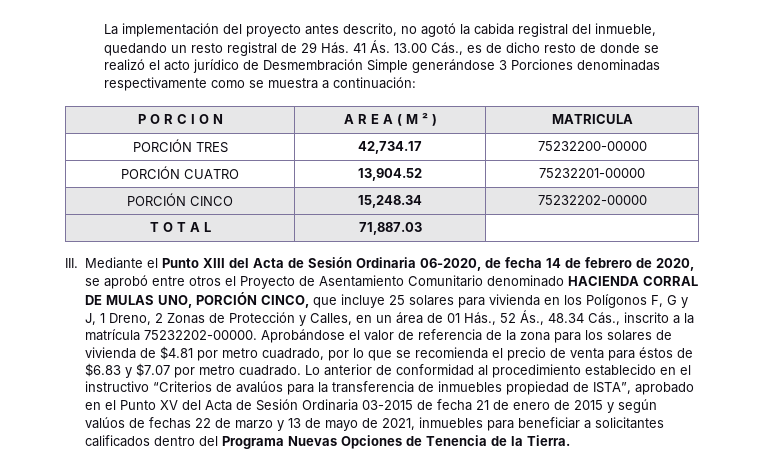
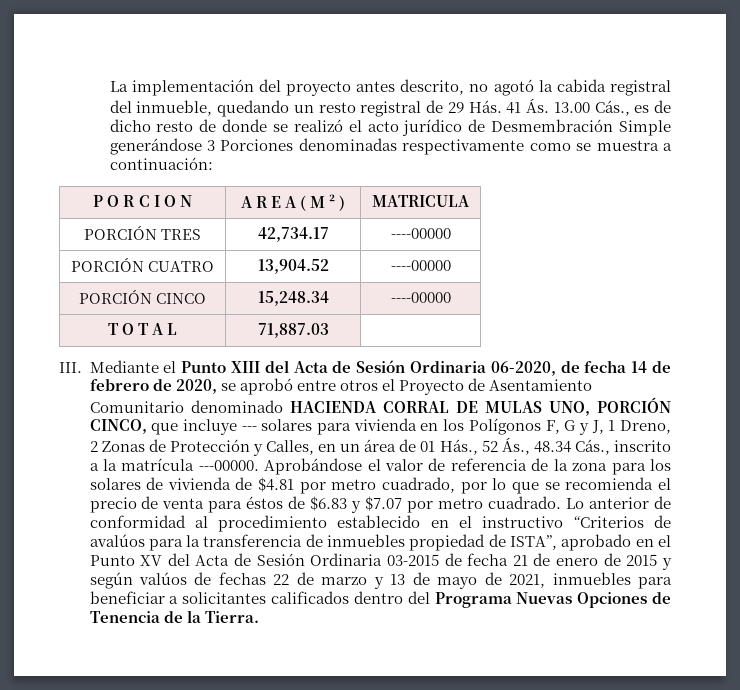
- PORCIÓN TRES | 42,734.17 | 75232200-00000
+ PORCIÓN TRES | 42,734.17 | ----00000
- PORCIÓN CUATRO | 13,904.52 | 75232201-00000
+ PORCIÓN CUATRO | 13,904.52 | ----00000
- PORCIÓN CINCO | 15,248.34 | 75232202-00000
+ PORCIÓN CINCO | 15,248.34 | ----00000
- III. Mediante el Punto XIII del Acta de Sesión Ordinaria 06-2020, de fecha 14 de febrero de 2020, se aprobó entre otros el Proyecto de Asentamiento Comunitario denominado HACIENDA CORRAL DE MULAS UNO, PORCIÓN CINCO, que incluye 25 solares para vivienda en los Polígonos F, G y J, 1 Dreno, 2 Zonas de Protección y Calles, en un área de 01 Hás., 52 Ás., 48.34 Cás., inscrito a la matrícula 75232202-00000.
+ III. Mediante el Punto XIII del Acta de Sesión Ordinaria 06-2020, de fecha 14 de febrero de 2020, se aprobó entre otros el Proyecto de Asentamiento Comunitario denominado HACIENDA CORRAL DE MULAS UNO, PORCIÓN CINCO, que incluye --- solares para vivienda en los Polígonos F, G y J, 1 Dreno, 2 Zonas de Protección y Calles, en un área de 01 Hás., 52 Ás., 48.34 Cás., inscrito a la matrícula ---00000.

